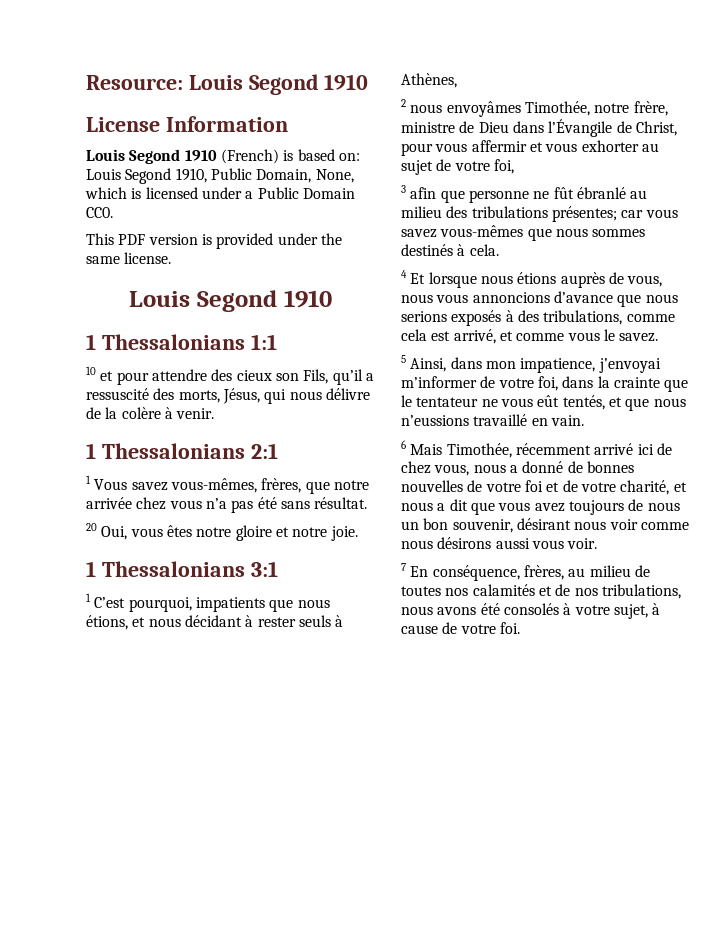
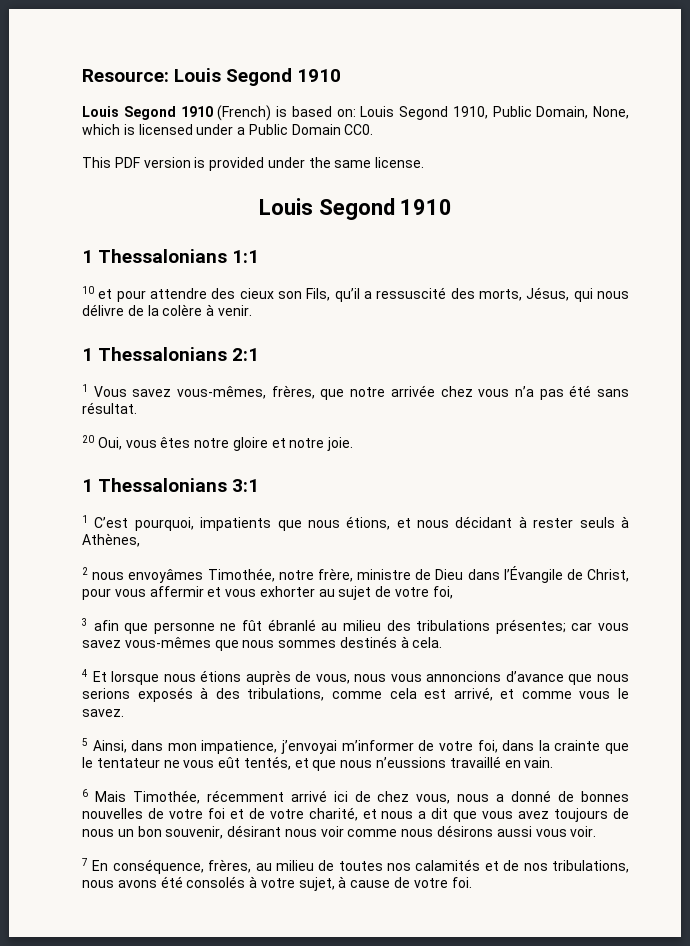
- License Information

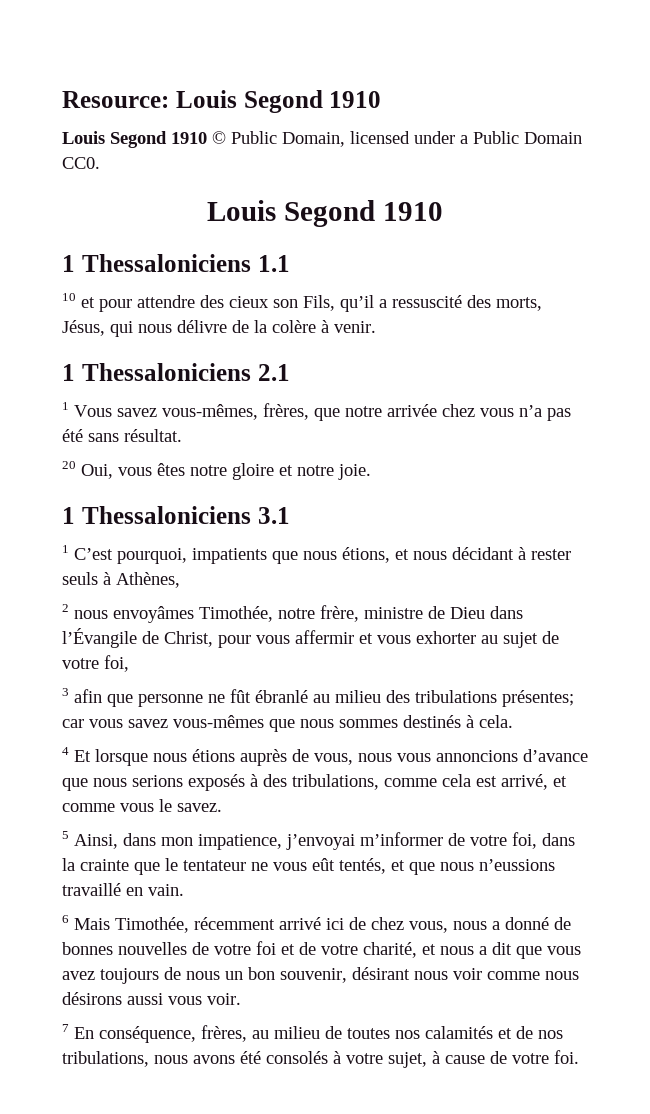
- Louis Segond 1910 (French) is based on: Louis Segond 1910, Public Domain, None, which is licensed under a Public Domain CC0.
+ Louis Segond 1910 © Public Domain, licensed under a Public Domain CC0.
- This PDF version is provided under the same license.
- 1 Thessalonians 1:1
+ 1 Thessaloniciens 1.1
- 1 Thessalonians 2:1
+ 1 Thessaloniciens 2.1
- 1 Thessalonians 3:1
+ 1 Thessaloniciens 3.1

